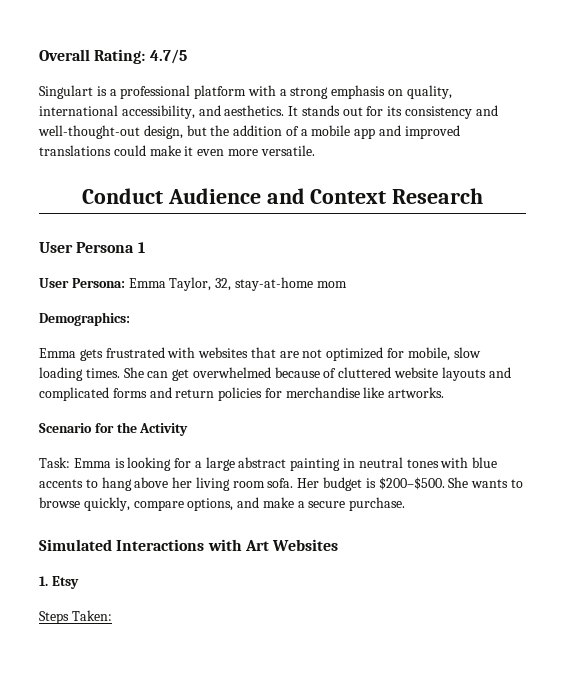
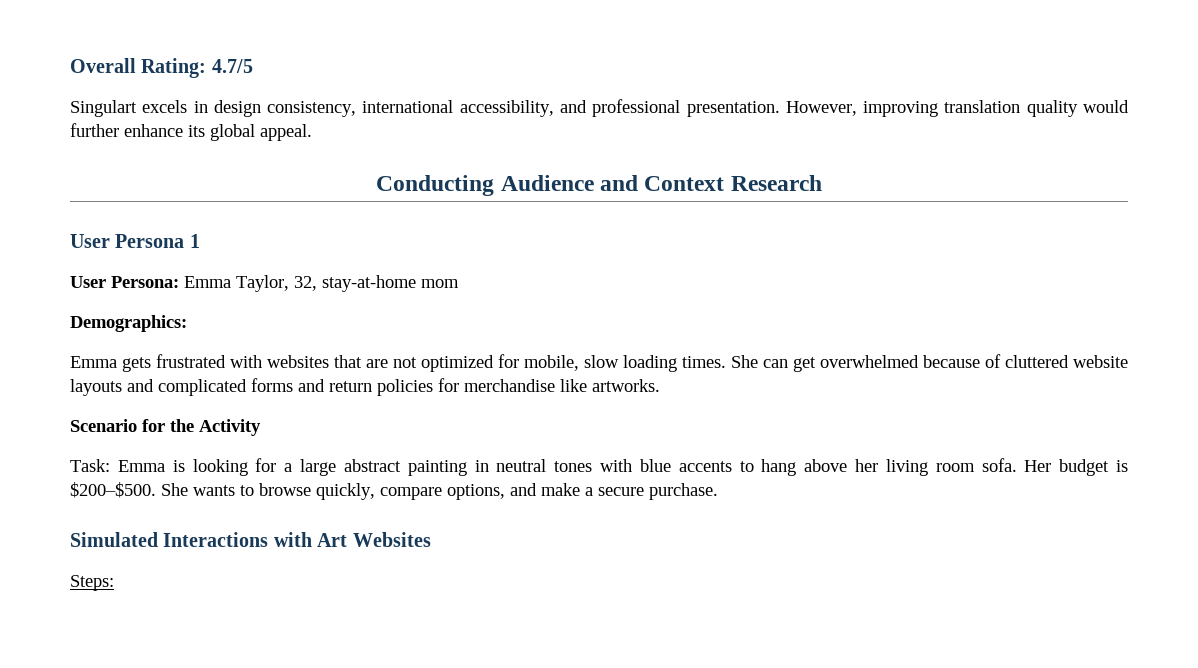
- Singulart is a professional platform with a strong emphasis on quality, international accessibility, and aesthetics. It stands out for its consistency and well-thought-out design, but the addition of a mobile app and improved translations could make it even more versatile.
- Conduct Audience and Context Research
+ Singulart excels in design consistency, international accessibility, and professional presentation. However, improving translation quality would further enhance its global appeal.
+ Conducting Audience and Context Research
- 1. Etsy
- Steps Taken:
+ Steps:

